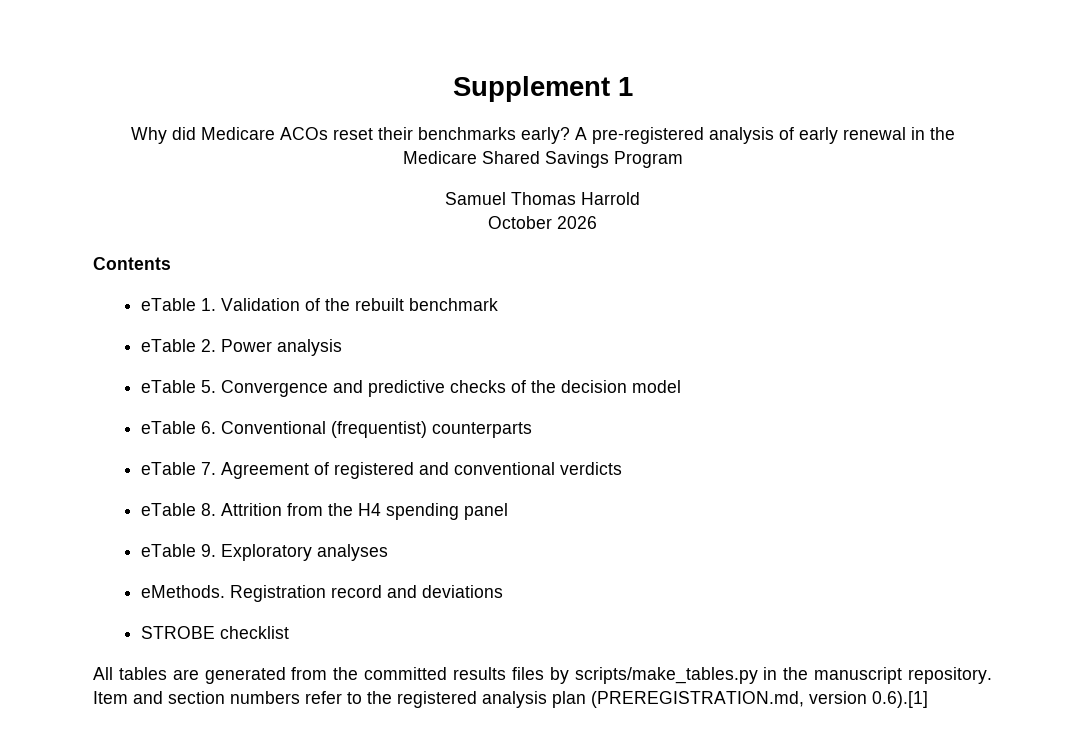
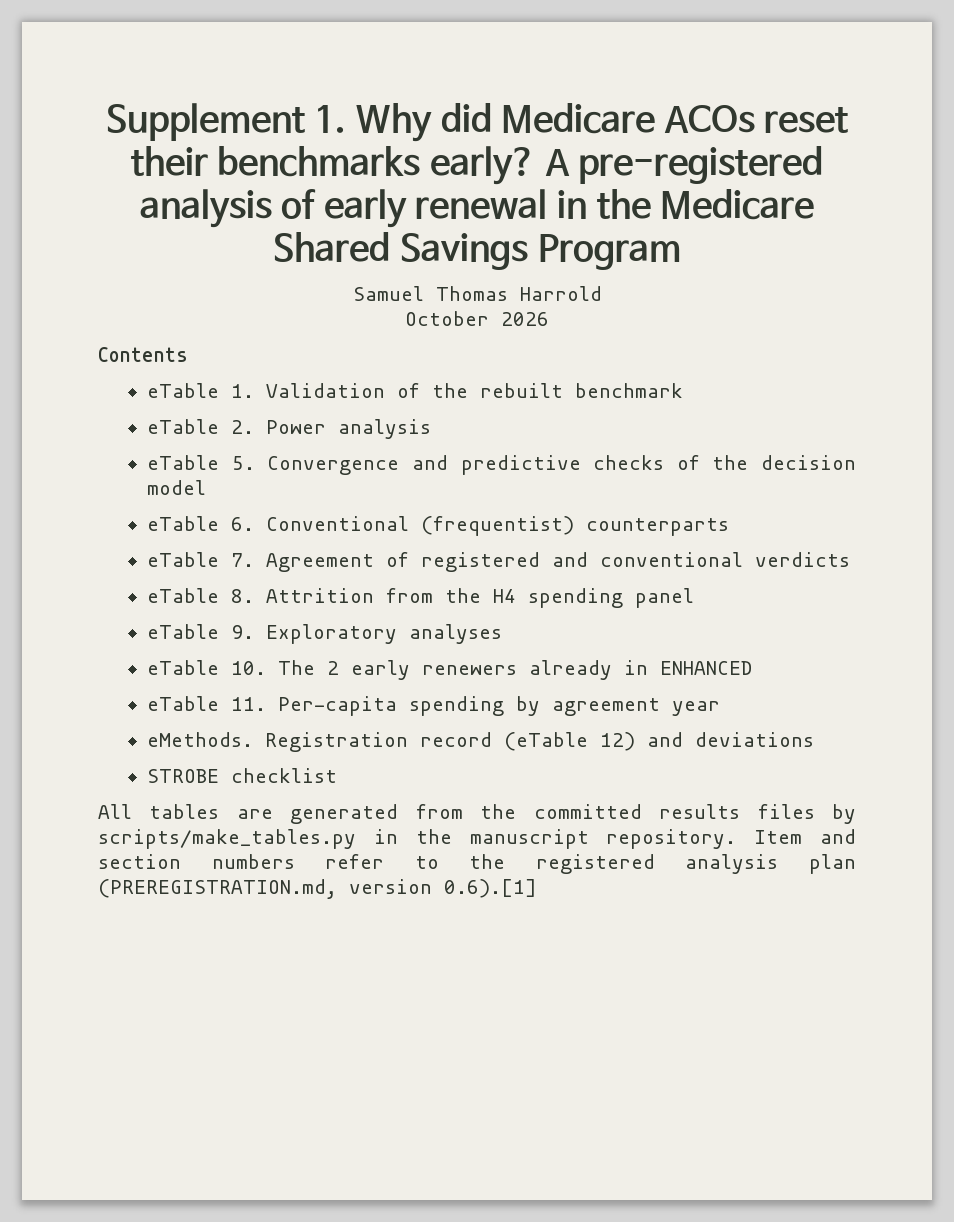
- Supplement 1
- Why did Medicare ACOs reset their benchmarks early?
+ Supplement 1. Why did Medicare ACOs reset their benchmarks early?
+ eTable 10. The 2 early renewers already in ENHANCED
+ eTable 11. Per-capita spending by agreement year
- Registration record and deviations
+ Registration record (eTable 12) and deviations

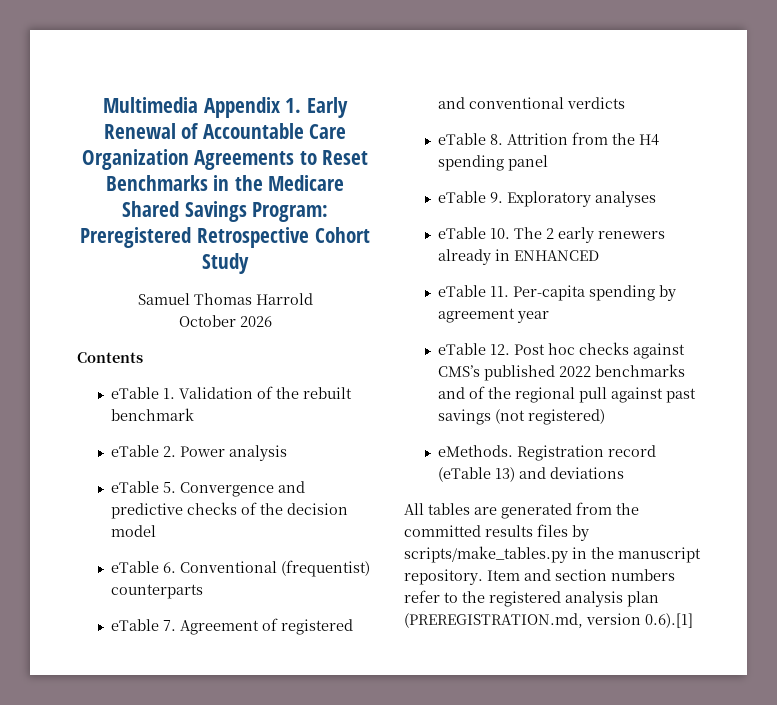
- Supplement 1. Why did Medicare ACOs reset their benchmarks early? A pre-registered analysis of early renewal in the Medicare Shared Savings Program
+ Multimedia Appendix 1. Early Renewal of Accountable Care Organization Agreements to Reset Benchmarks in the Medicare Shared Savings Program: Preregistered Retrospective Cohort Study
+ eTable 12. Post hoc checks against CMS’s published 2022 benchmarks and of the regional pull against past savings (not registered)
- Registration record (eTable 12) and deviations
+ Registration record (eTable 13) and deviations
- STROBE checklist

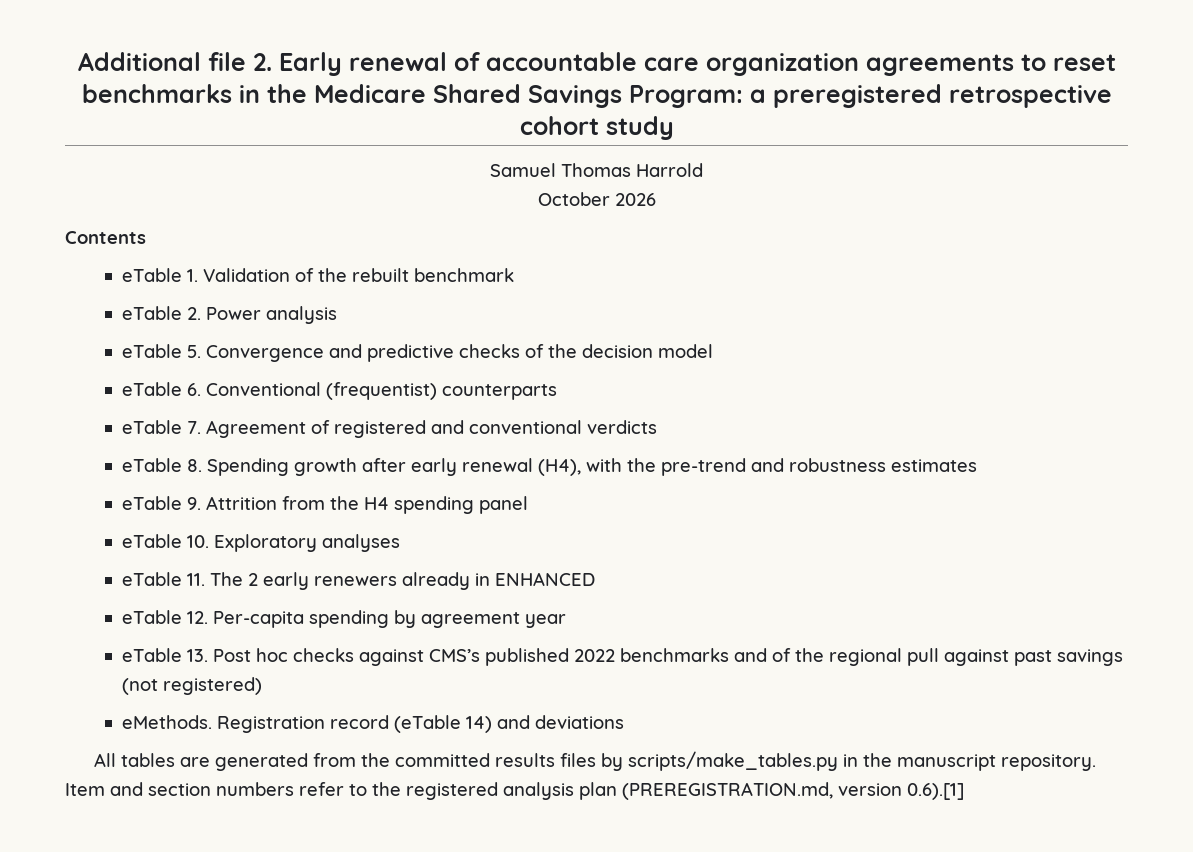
- Multimedia Appendix 1. Early Renewal of Accountable Care Organization Agreements to Reset Benchmarks in the Medicare Shared Savings Program: Preregistered Retrospective Cohort Study
+ Additional file 2. Early renewal of accountable care organization agreements to reset benchmarks in the Medicare Shared Savings Program: a preregistered retrospective cohort study
- eTable 8. Attrition from the H4 spending panel
+ eTable 8. Spending growth after early renewal (H4), with the pre-trend and robustness estimates
+ eTable 9. Attrition from the H4 spending panel
- eTable 9. Exploratory analyses
+ eTable 10. Exploratory analyses
- eTable 10. The 2 early renewers already in ENHANCED
+ eTable 11. The 2 early renewers already in ENHANCED
- eTable 11. Per-capita spending by agreement year
+ eTable 12. Per-capita spending by agreement year
- eTable 12. Post hoc checks against CMS’s published 2022 benchmarks and of the regional pull against past savings (not registered)
+ eTable 13. Post hoc checks against CMS’s published 2022 benchmarks and of the regional pull against past savings (not registered)
- Registration record (eTable 13) and deviations
+ Registration record (eTable 14) and deviations

